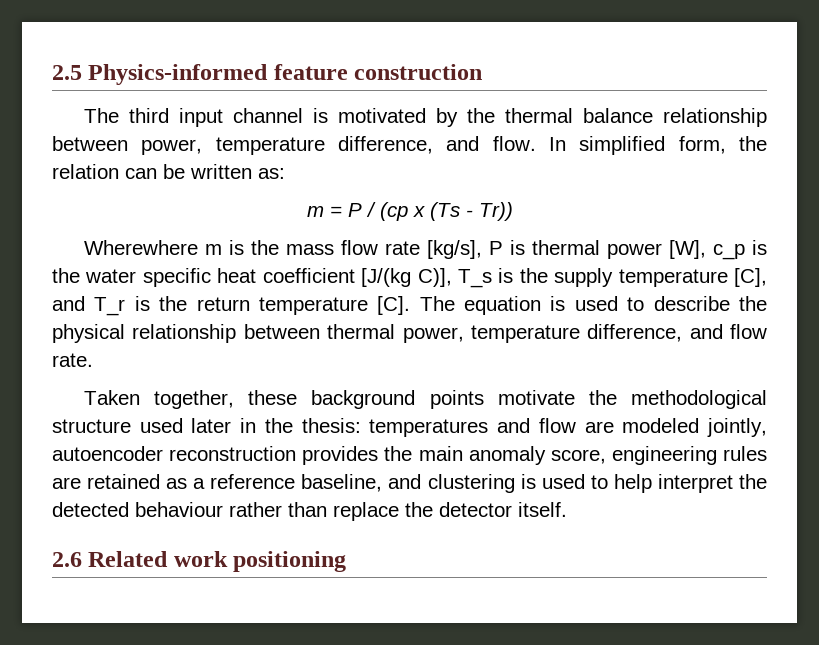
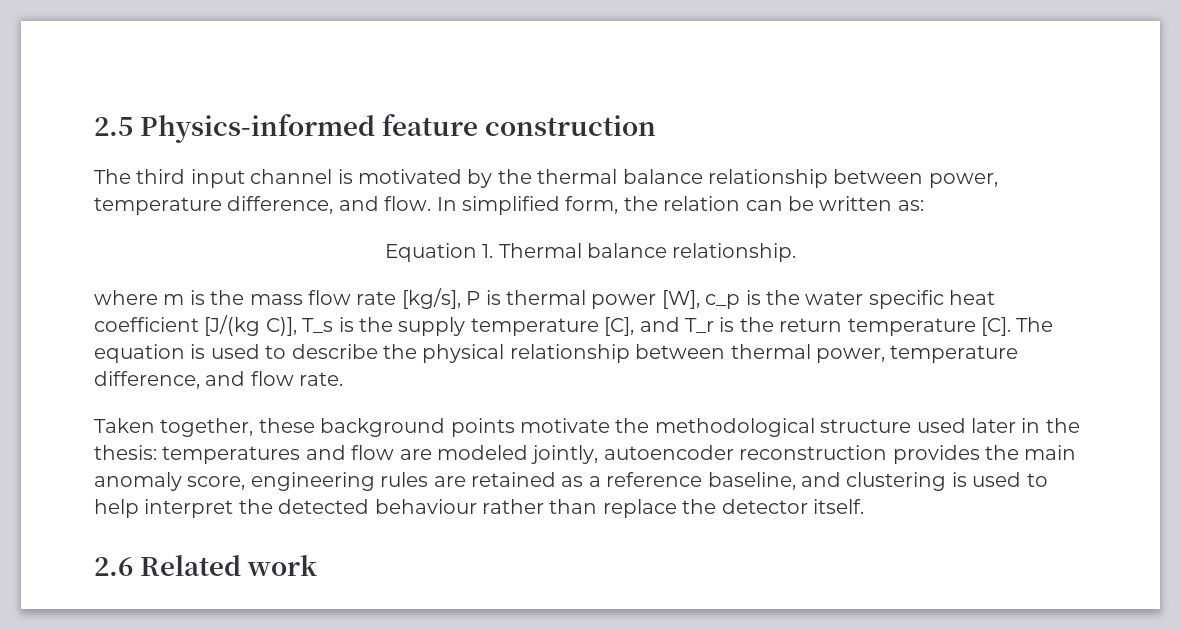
- m = P / (cp x (Ts - Tr))
- Wherewhere m is the mass flow rate [kg/s], P is thermal power [W], c_p is the water specific heat coefficient [J/(kg C)], T_s is the supply temperature [C], and T_r is the return temperature [C]. The equation is used to describe the physical relationship between thermal power, temperature difference, and flow rate.
+ Equation 1. Thermal balance relationship.
+ where m is the mass flow rate [kg/s], P is thermal power [W], c_p is the water specific heat coefficient [J/(kg C)], T_s is the supply temperature [C], and T_r is the return temperature [C]. The equation is used to describe the physical relationship between thermal power, temperature difference, and flow rate.
- 2.6 Related work positioning
+ 2.6 Related work

